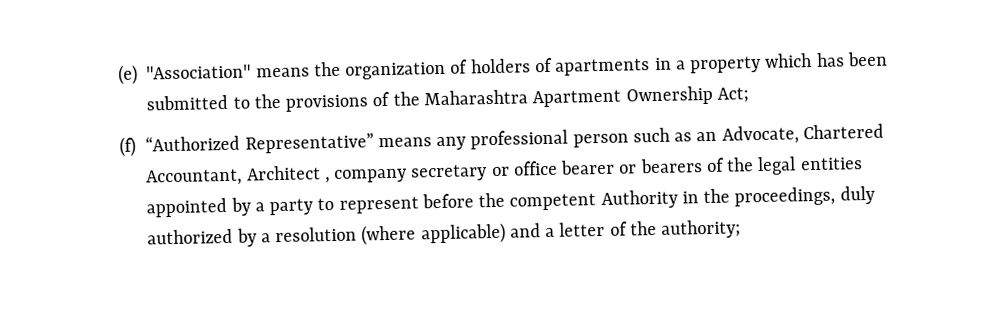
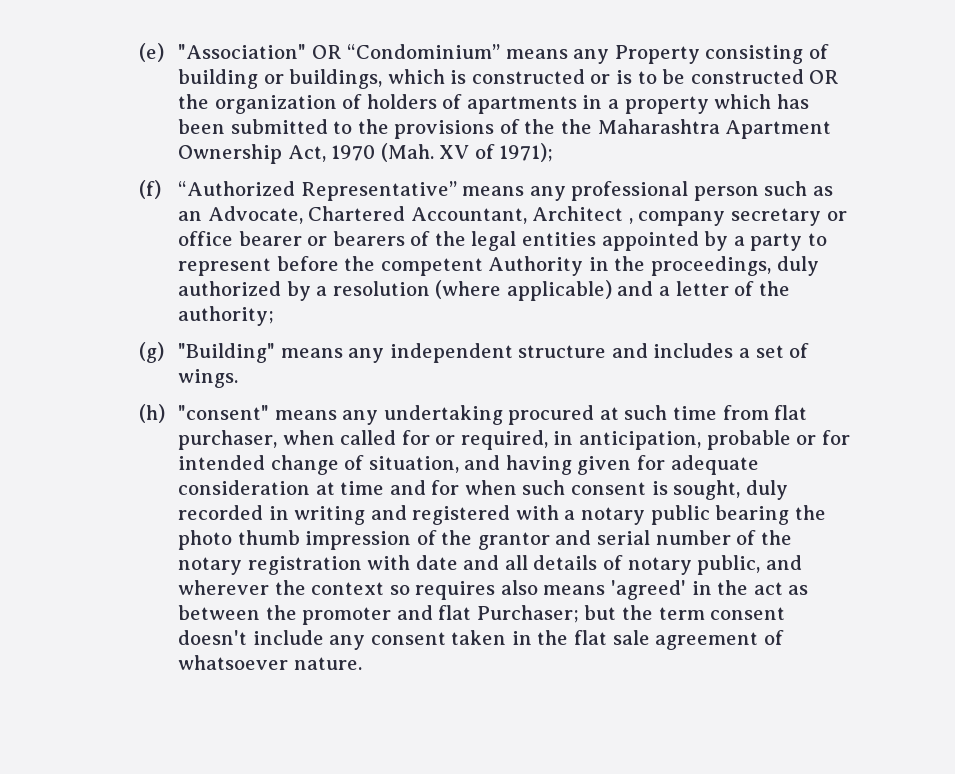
- (e) "Association" means the organization of holders of apartments in a property which has been submitted to the provisions of the Maharashtra Apartment Ownership Act;
+ (e) "Association" OR “Condominium” means any Property consisting of building or buildings, which is constructed or is to be constructed OR the organization of holders of apartments in a property which has been submitted to the provisions of the the Maharashtra Apartment Ownership Act, 1970 (Mah. XV of 1971);
+ (g) "Building" means any independent structure and includes a set of wings.
+ (h) "consent" means any undertaking procured at such time from flat purchaser, when called for or required, in anticipation, probable or for intended change of situation, and having given for adequate consideration at time and for when such consent is sought, duly recorded in writing and registered with a notary public bearing the photo thumb impression of the grantor and serial number of the notary registration with date and all details of notary public, and wherever the context so requires also means 'agreed' in the act as between the promoter and flat Purchaser; but the term consent doesn't include any consent taken in the flat sale agreement of whatsoever nature.

